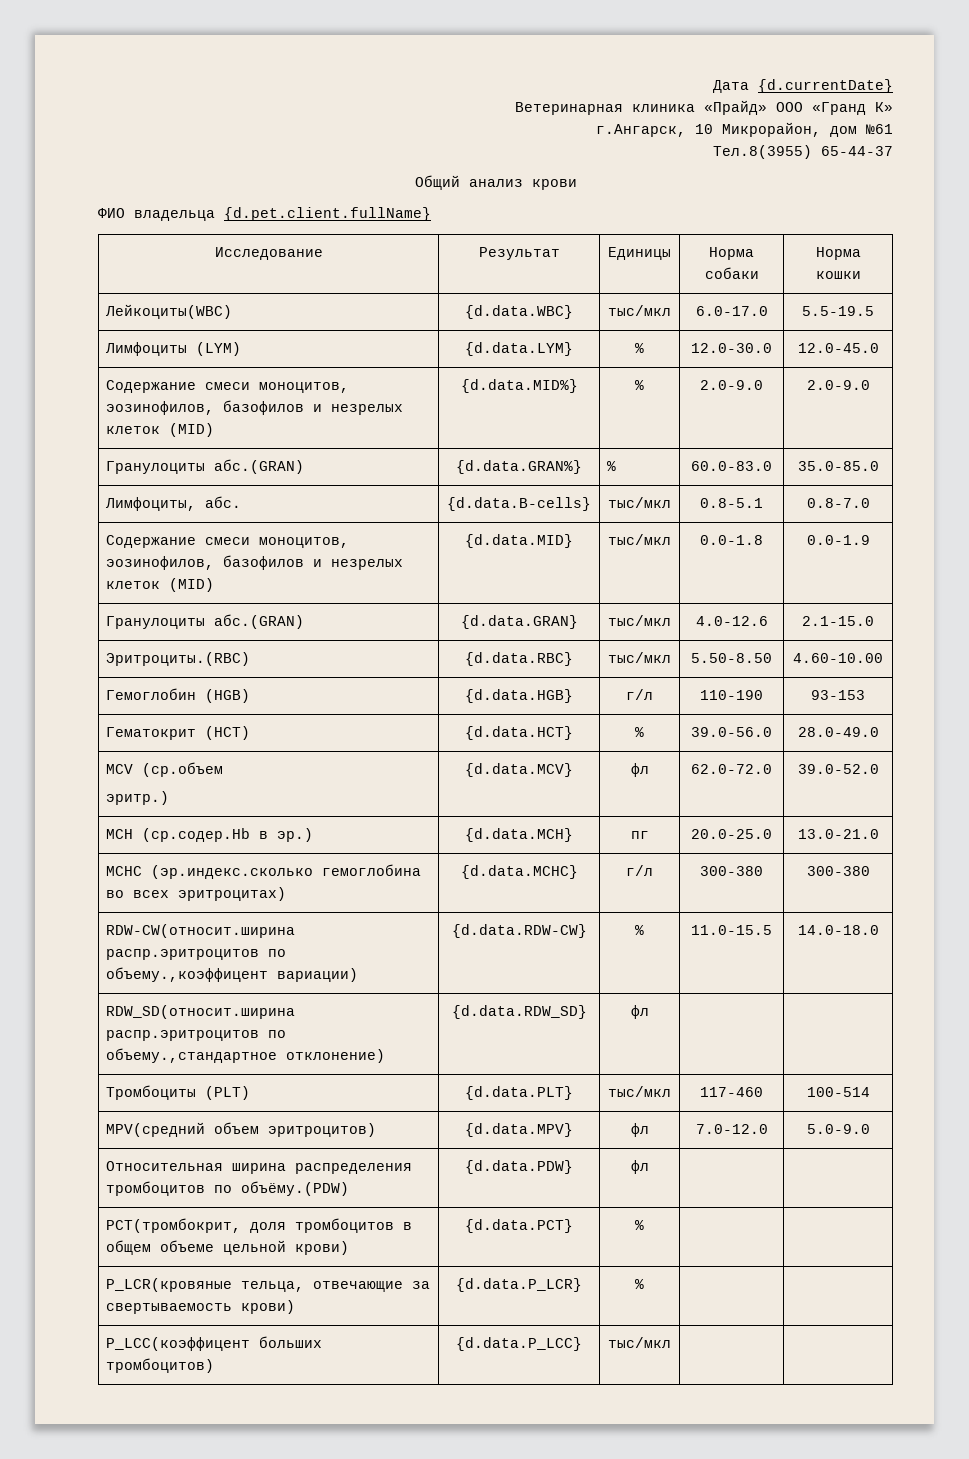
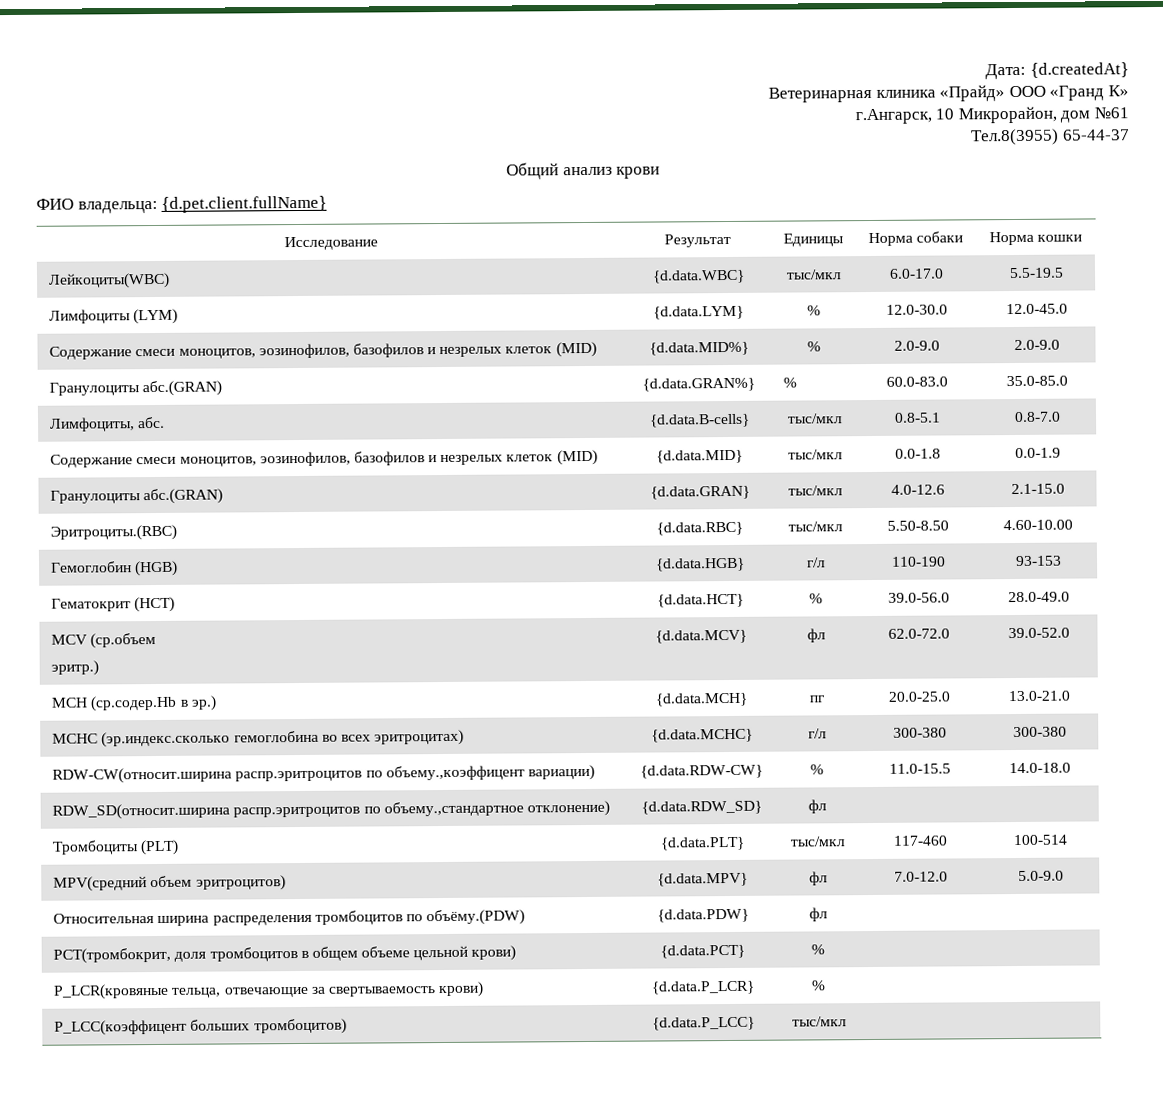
- Дата {d.currentDate}
+ Дата: {d.createdAt}
- ФИО владельца {d.pet.client.fullName}
+ ФИО владельца: {d.pet.client.fullName}

